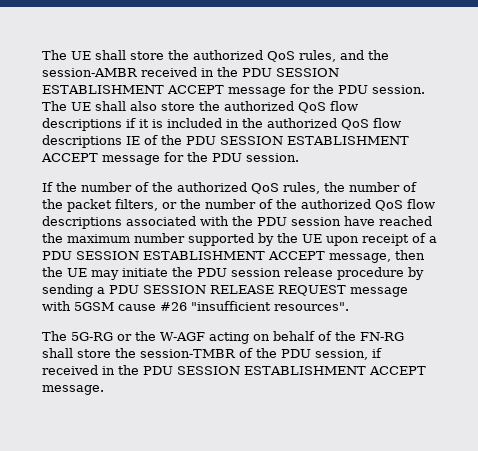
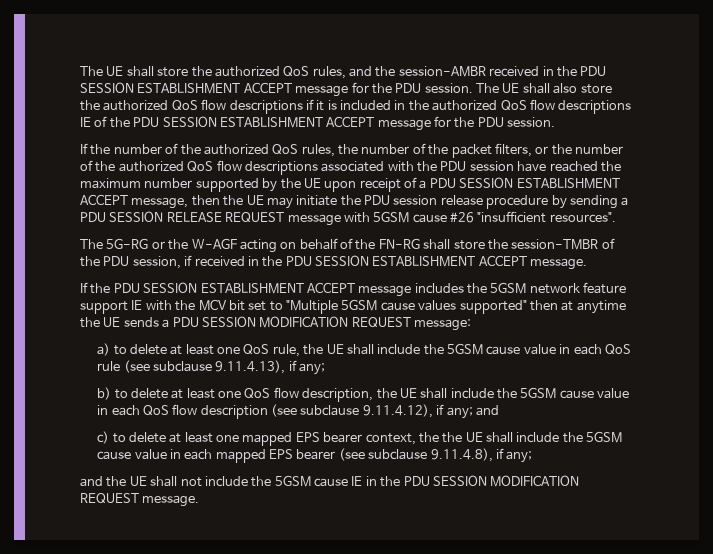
+ If the PDU SESSION ESTABLISHMENT ACCEPT message includes the 5GSM network feature support IE with the MCV bit set to "Multiple 5GSM cause values supported" then at anytime the UE sends a PDU SESSION MODIFICATION REQUEST message:
+ a) to delete at least one QoS rule, the UE shall include the 5GSM cause value in each QoS rule (see subclause 9.11.4.13), if any;
+ b) to delete at least one QoS flow description, the UE shall include the 5GSM cause value in each QoS flow description (see subclause 9.11.4.12), if any; and
+ c) to delete at least one mapped EPS bearer context, the the UE shall include the 5GSM cause value in each mapped EPS bearer (see subclause 9.11.4.8), if any;
+ and the UE shall not include the 5GSM cause IE in the PDU SESSION MODIFICATION REQUEST message.

